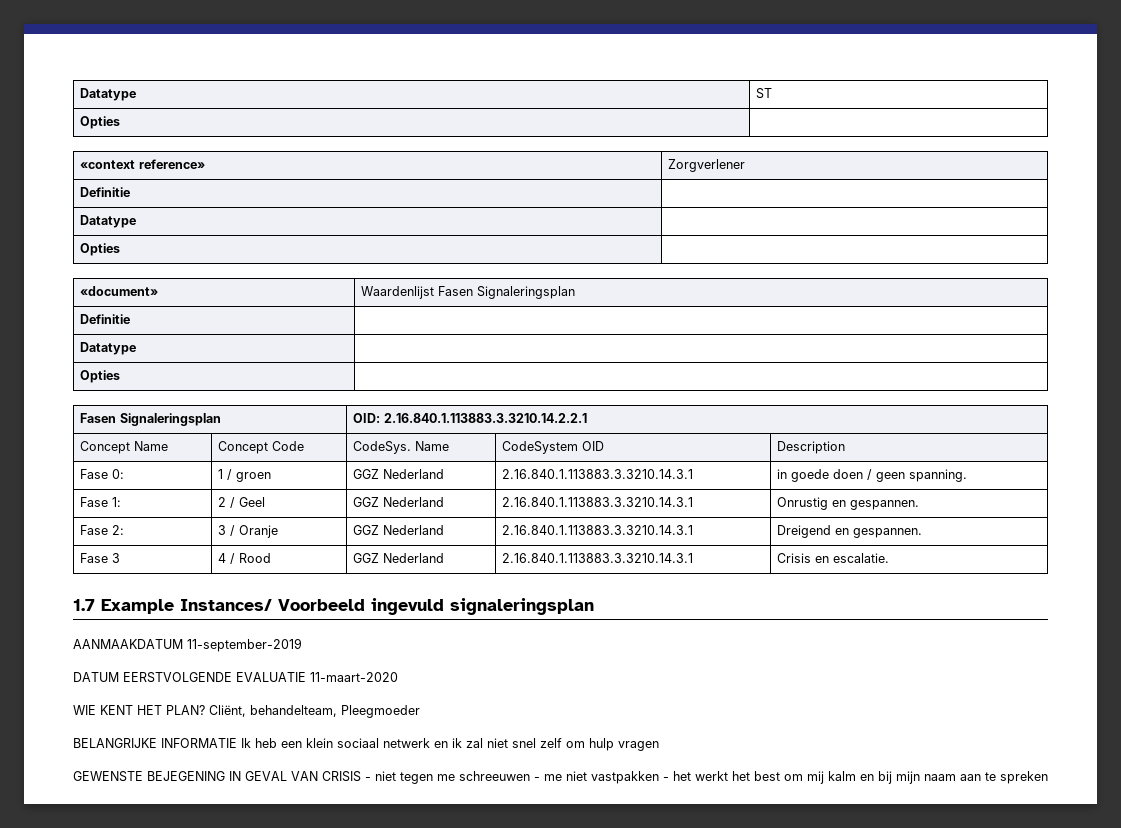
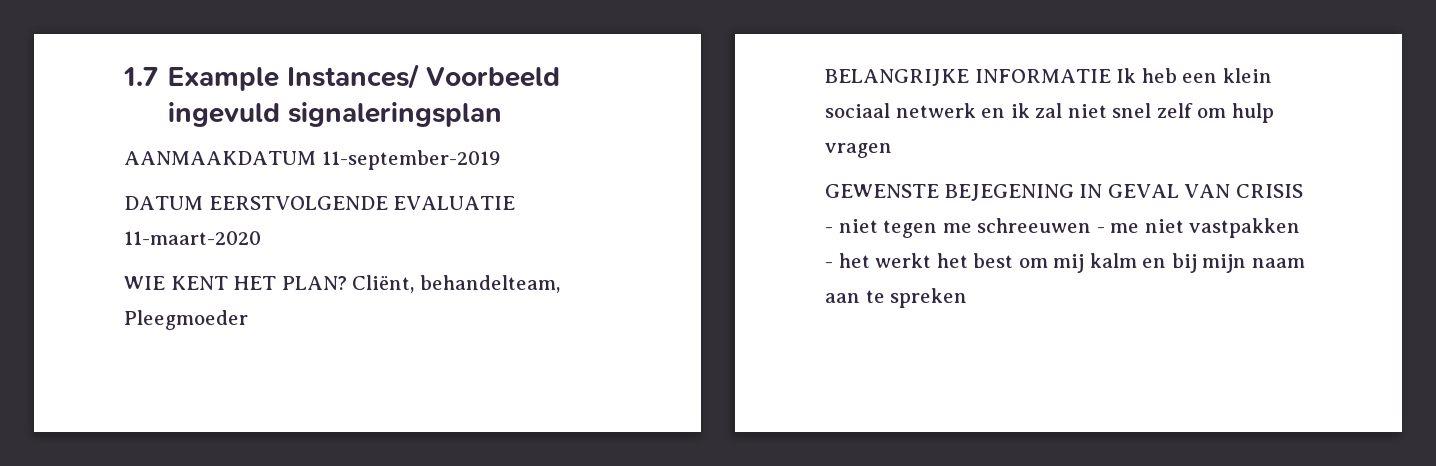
- Datatype | ST
- Opties |
- «context reference» | Zorgverlener
- Definitie |
- Datatype |
- Opties |
- «document» | Waardenlijst Fasen Signaleringsplan
- Definitie |
- Datatype |
- Opties |
- Fasen Signaleringsplan | OID: 2.16.840.1.113883.3.3210.14.2.2.1
- Concept Name | Concept Code | CodeSys. Name | CodeSystem OID | Description
- Fase 0: | 1 / groen | GGZ Nederland | 2.16.840.1.113883.3.3210.14.3.1 | in goede doen / geen spanning.
- Fase 1: | 2 / Geel | GGZ Nederland | 2.16.840.1.113883.3.3210.14.3.1 | Onrustig en gespannen.
- Fase 2: | 3 / Oranje | GGZ Nederland | 2.16.840.1.113883.3.3210.14.3.1 | Dreigend en gespannen.
- Fase 3 | 4 / Rood | GGZ Nederland | 2.16.840.1.113883.3.3210.14.3.1 | Crisis en escalatie.

